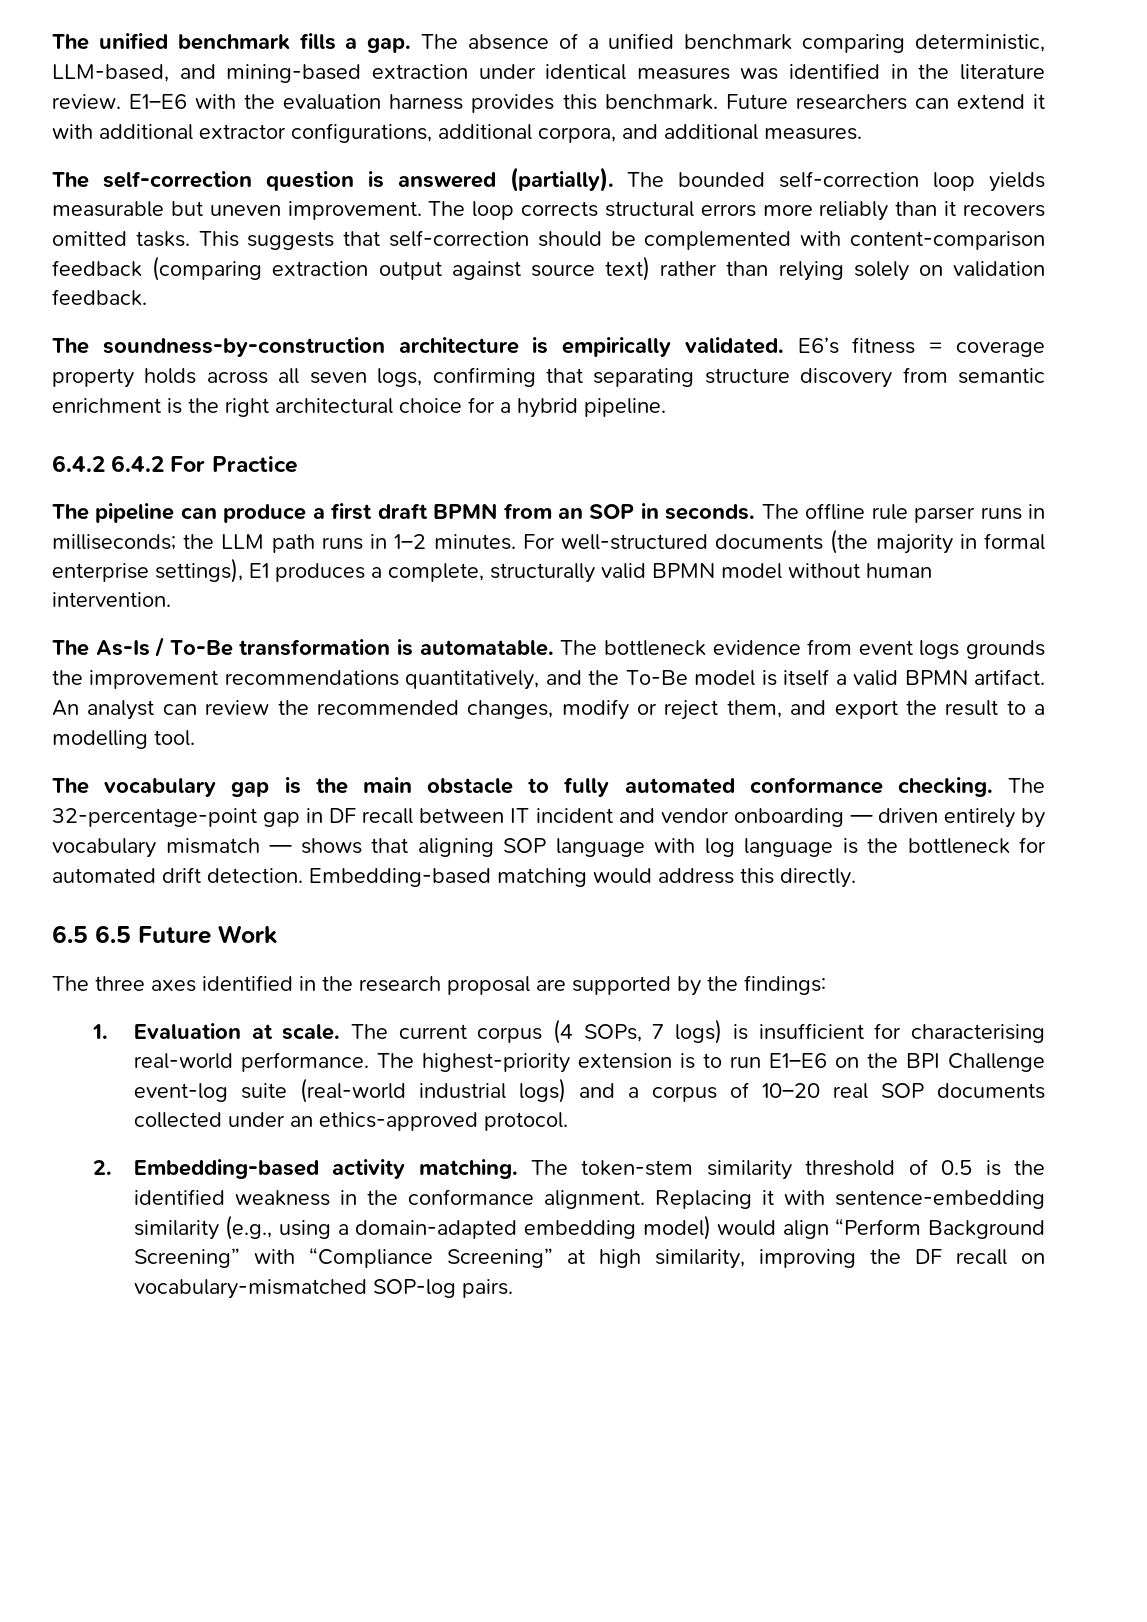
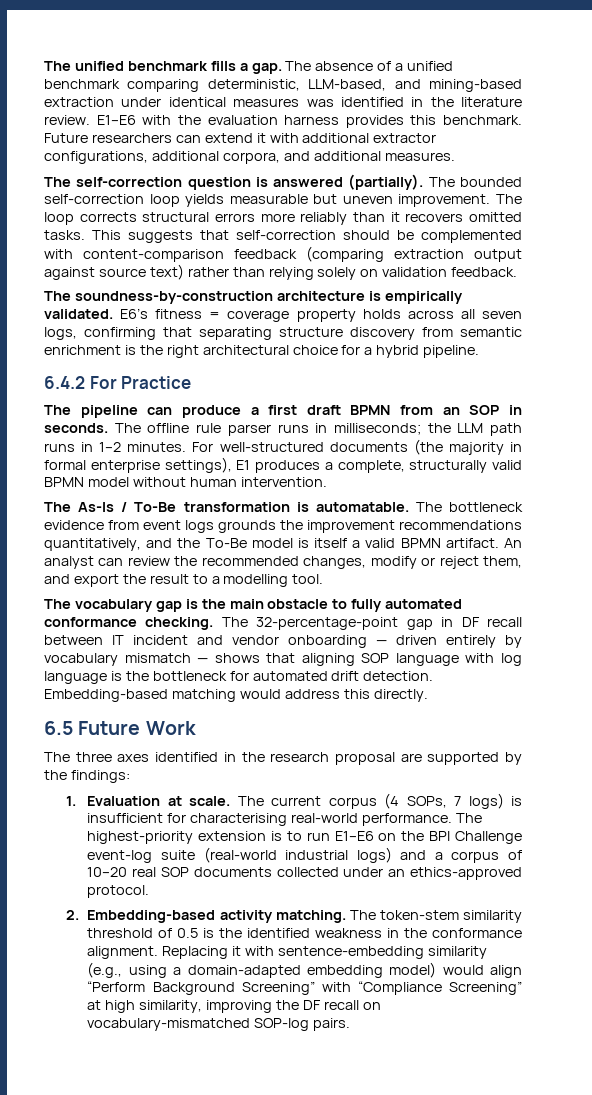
- 6.4.2 6.4.2 For Practice
+ 6.4.2 For Practice
- 6.5 6.5 Future Work
+ 6.5 Future Work

